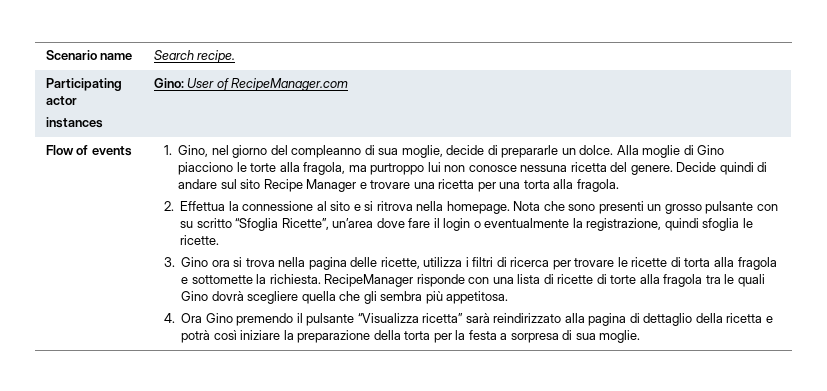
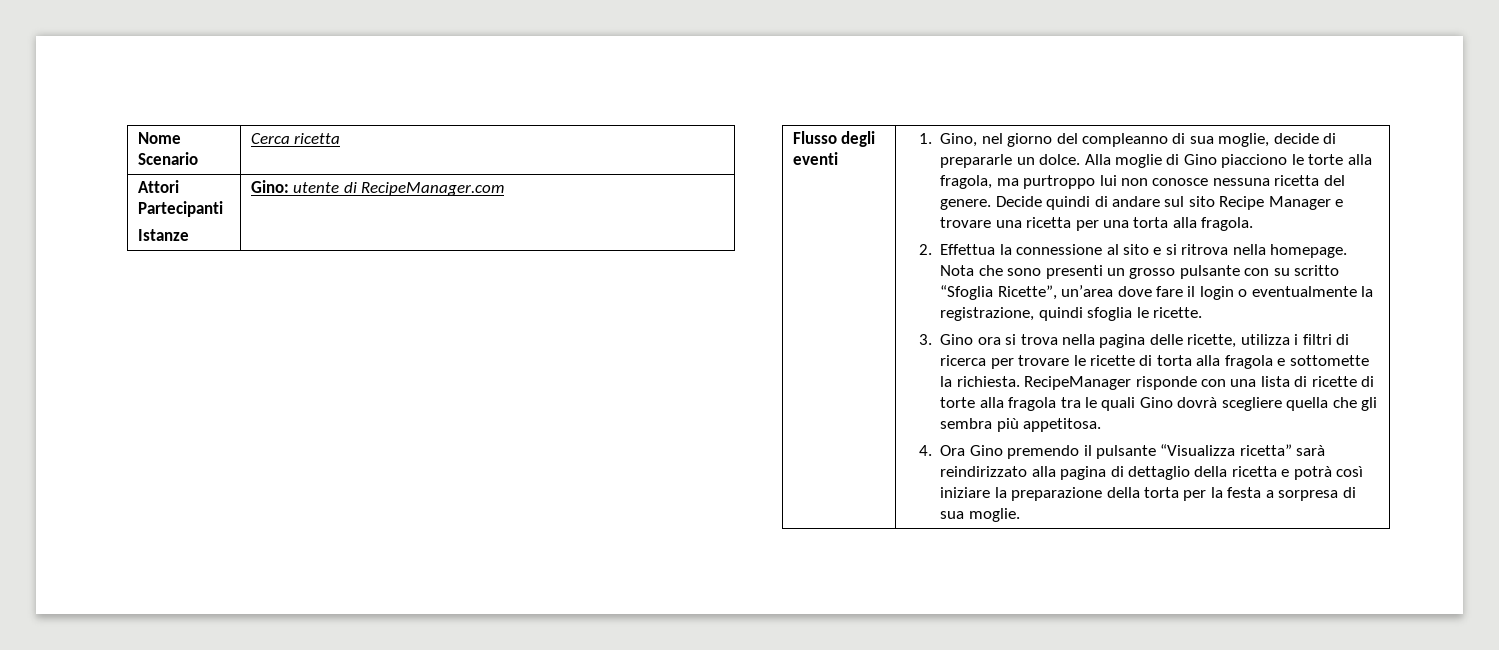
- Scenario name | Search recipe.
- Participating actor
- instances | Gino: User of RecipeManager.com
+ Nome Scenario | Cerca ricetta
+ Attori Partecipanti
+ Istanze | Gino: utente di RecipeManager.com
- Flow of events
+ Flusso degli eventi

